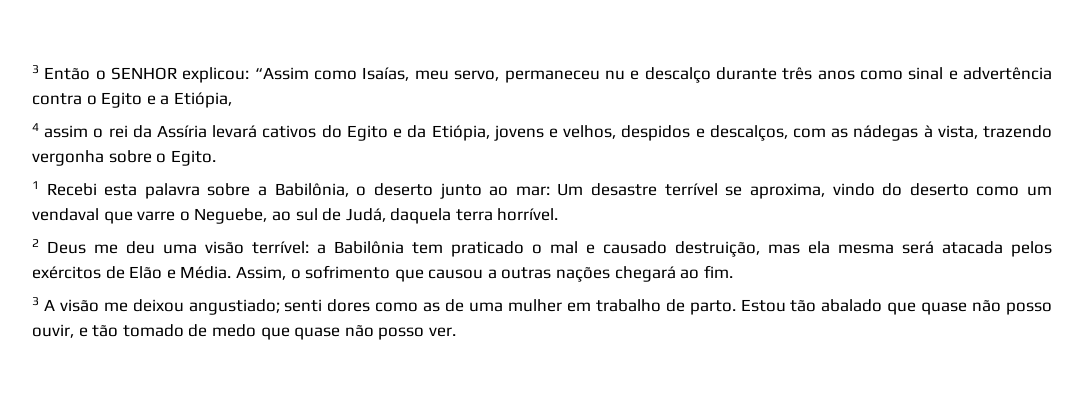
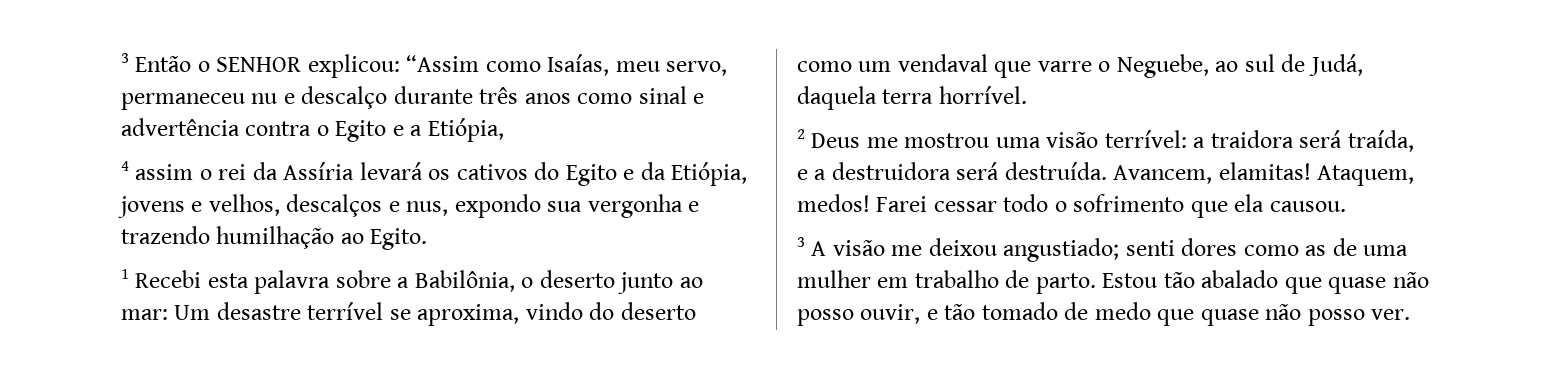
- 4 assim o rei da Assíria levará cativos do Egito e da Etiópia, jovens e velhos, despidos e descalços, com as nádegas à vista, trazendo vergonha sobre o Egito.
+ 4 assim o rei da Assíria levará os cativos do Egito e da Etiópia, jovens e velhos, descalços e nus, expondo sua vergonha e trazendo humilhação ao Egito.
- 2 Deus me deu uma visão terrível: a Babilônia tem praticado o mal e causado destruição, mas ela mesma será atacada pelos exércitos de Elão e Média. Assim, o sofrimento que causou a outras nações chegará ao fim.
+ 2 Deus me mostrou uma visão terrível: a traidora será traída, e a destruidora será destruída. Avancem, elamitas! Ataquem, medos! Farei cessar todo o sofrimento que ela causou.

